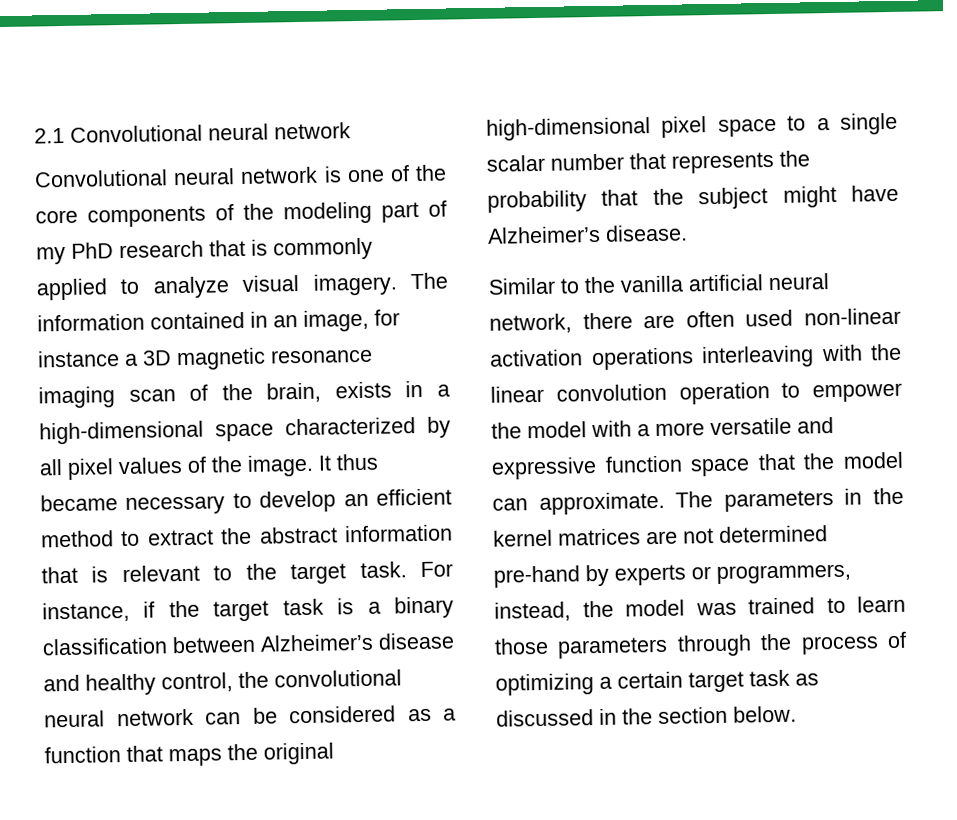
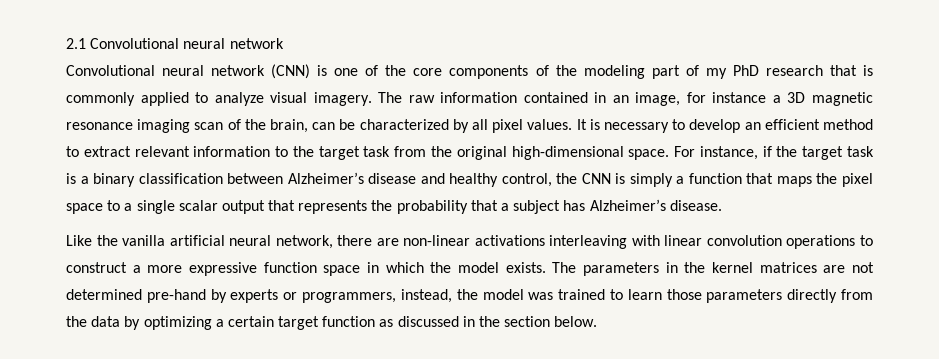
- Convolutional neural network is one of the core components of the modeling part of my PhD research that is commonly applied to analyze visual imagery.
+ Convolutional neural network (CNN) is one of the core components of the modeling part of my PhD research that is commonly applied to analyze visual imagery.
- The information contained in an image, for instance a 3D magnetic resonance imaging scan of the brain, exists in a high-dimensional space characterized by all pixel values of the image. It thus became necessary to develop an efficient method to extract the abstract information that is relevant to the target task.
+ The raw information contained in an image, for instance a 3D magnetic resonance imaging scan of the brain, can be characterized by all pixel values. It is necessary to develop an efficient method to extract relevant information to the target task from the original high-dimensional space.
- For instance, if the target task is a binary classification between Alzheimer’s disease and healthy control, the convolutional neural network can be considered as a function that maps the original high-dimensional pixel space to a single scalar number that represents the probability that the subject might have Alzheimer’s disease.
+ For instance, if the target task is a binary classification between Alzheimer’s disease and healthy control, the CNN is simply a function that maps the pixel space to a single scalar output that represents the probability that a subject has Alzheimer’s disease.
- Similar to the vanilla artificial neural network, there are often used non-linear activation operations interleaving with the linear convolution operation to empower the model with a more versatile and expressive function space that the model can approximate.
+ Like the vanilla artificial neural network, there are non-linear activations interleaving with linear convolution operations to construct a more expressive function space in which the model exists.
- The parameters in the kernel matrices are not determined pre-hand by experts or programmers, instead, the model was trained to learn those parameters through the process of optimizing a certain target task as discussed in the section below.
+ The parameters in the kernel matrices are not determined pre-hand by experts or programmers, instead, the model was trained to learn those parameters directly from the data by optimizing a certain target function as discussed in the section below.

